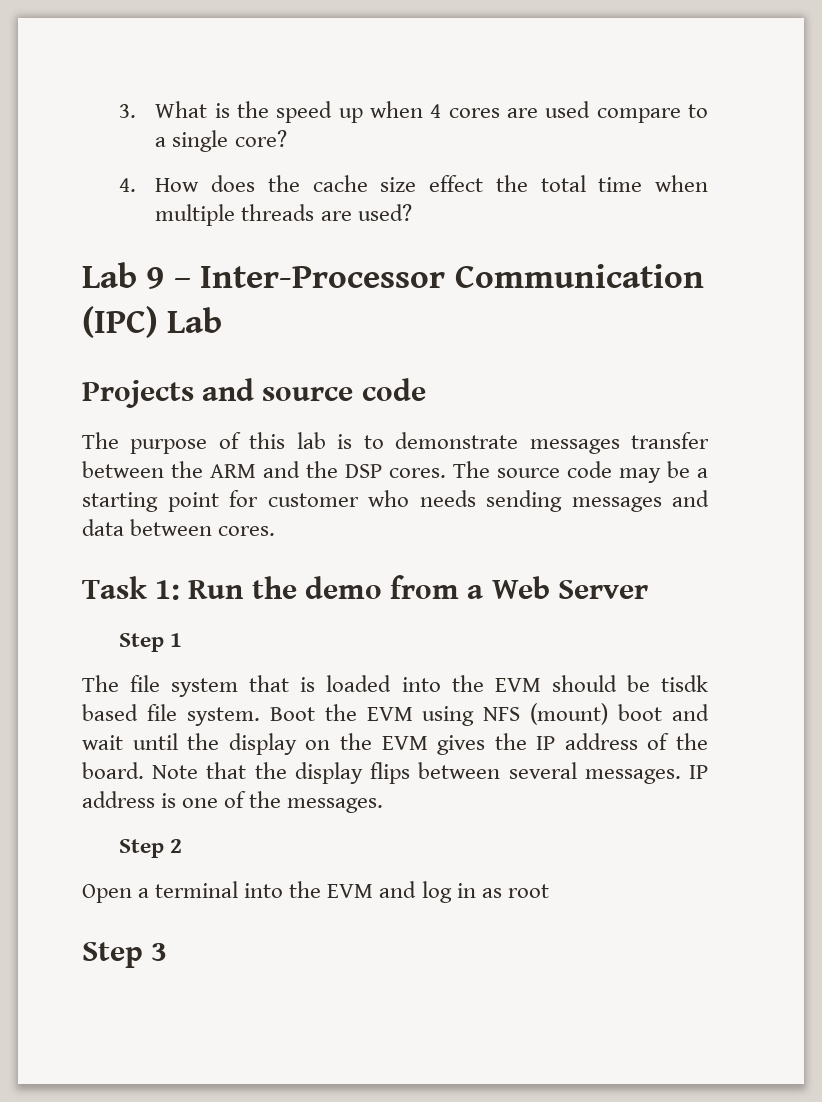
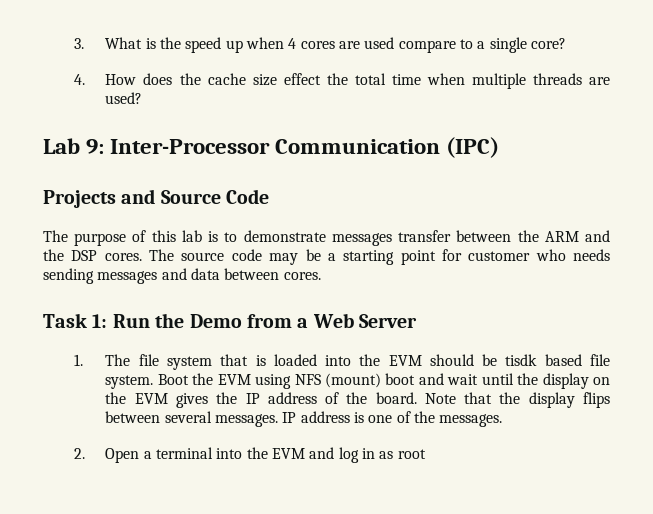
- Lab 9 – Inter-Processor Communication (IPC) Lab
+ Lab 9: Inter-Processor Communication (IPC)
- Projects and source code
+ Projects and Source Code
- Task 1: Run the demo from a Web Server
+ Task 1: Run the Demo from a Web Server
- Step 1
- The file system that is loaded into the EVM should be tisdk based file system.
+ 1. The file system that is loaded into the EVM should be tisdk based file system.
- Step 2
- Open a terminal into the EVM and log in as root
+ 2. Open a terminal into the EVM and log in as root
- Step 3

